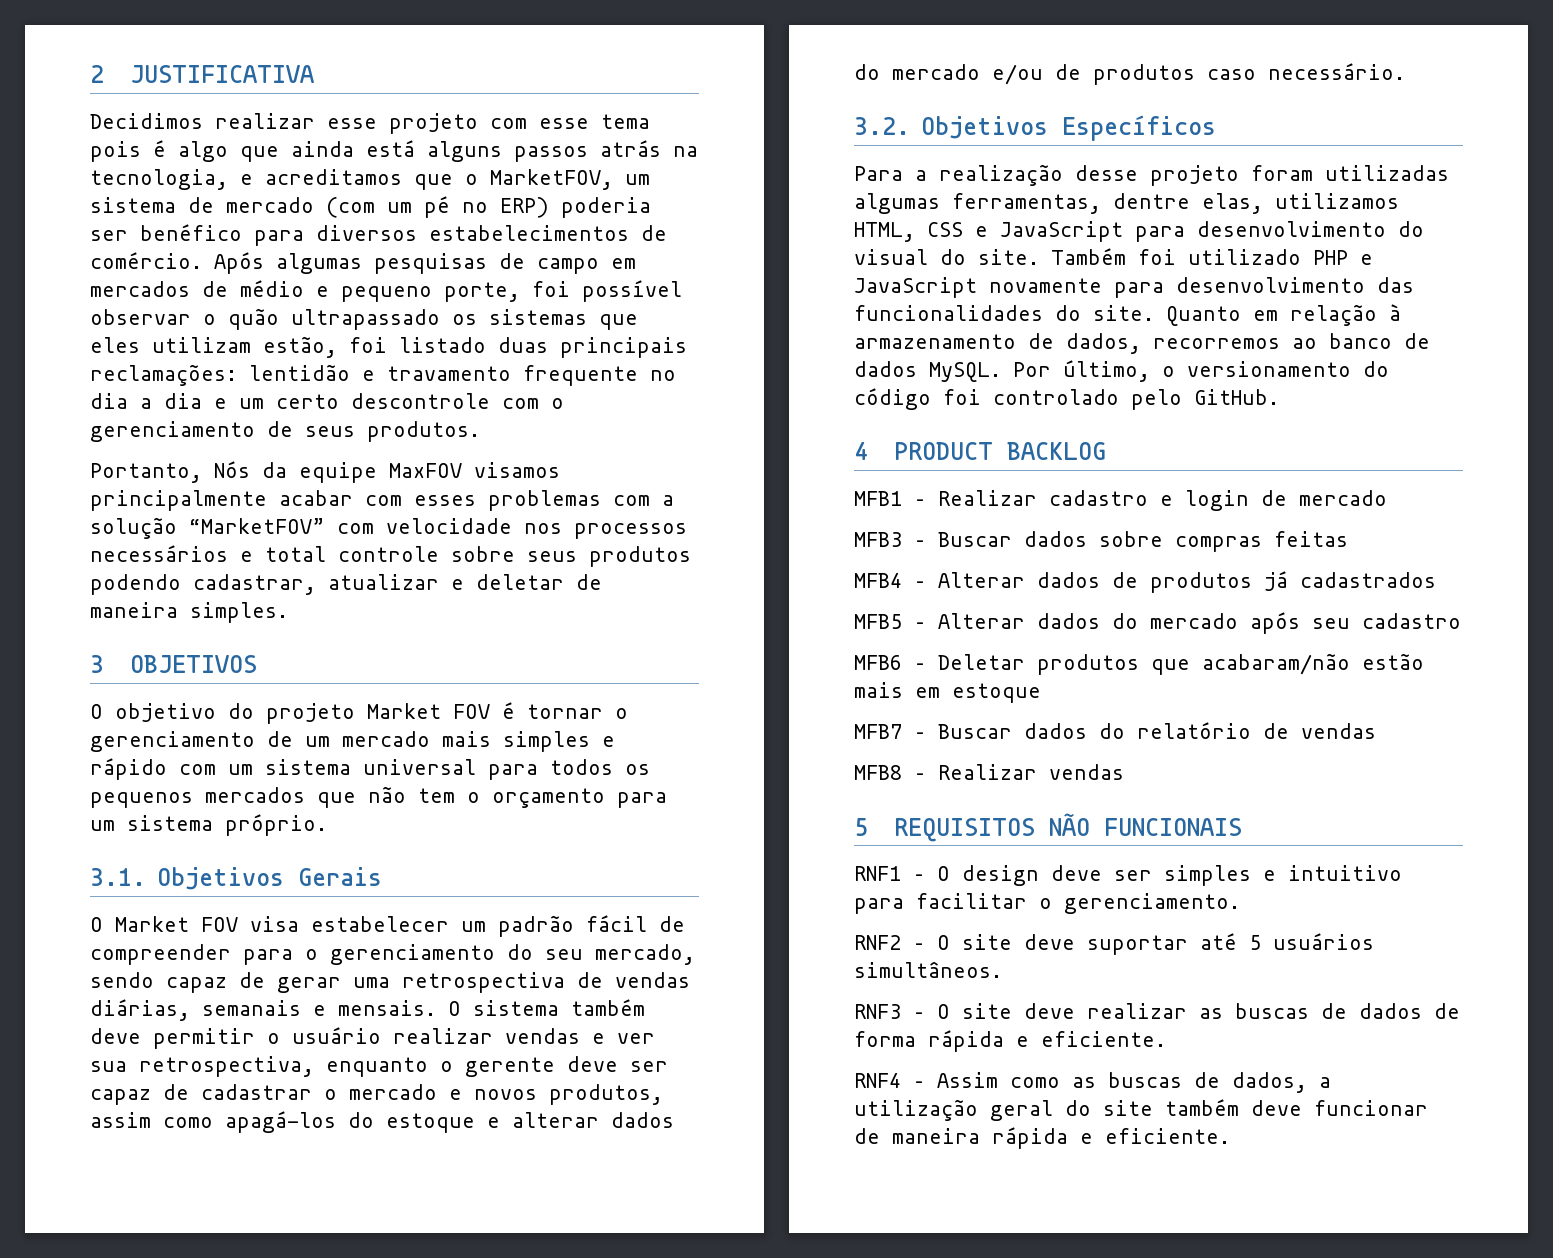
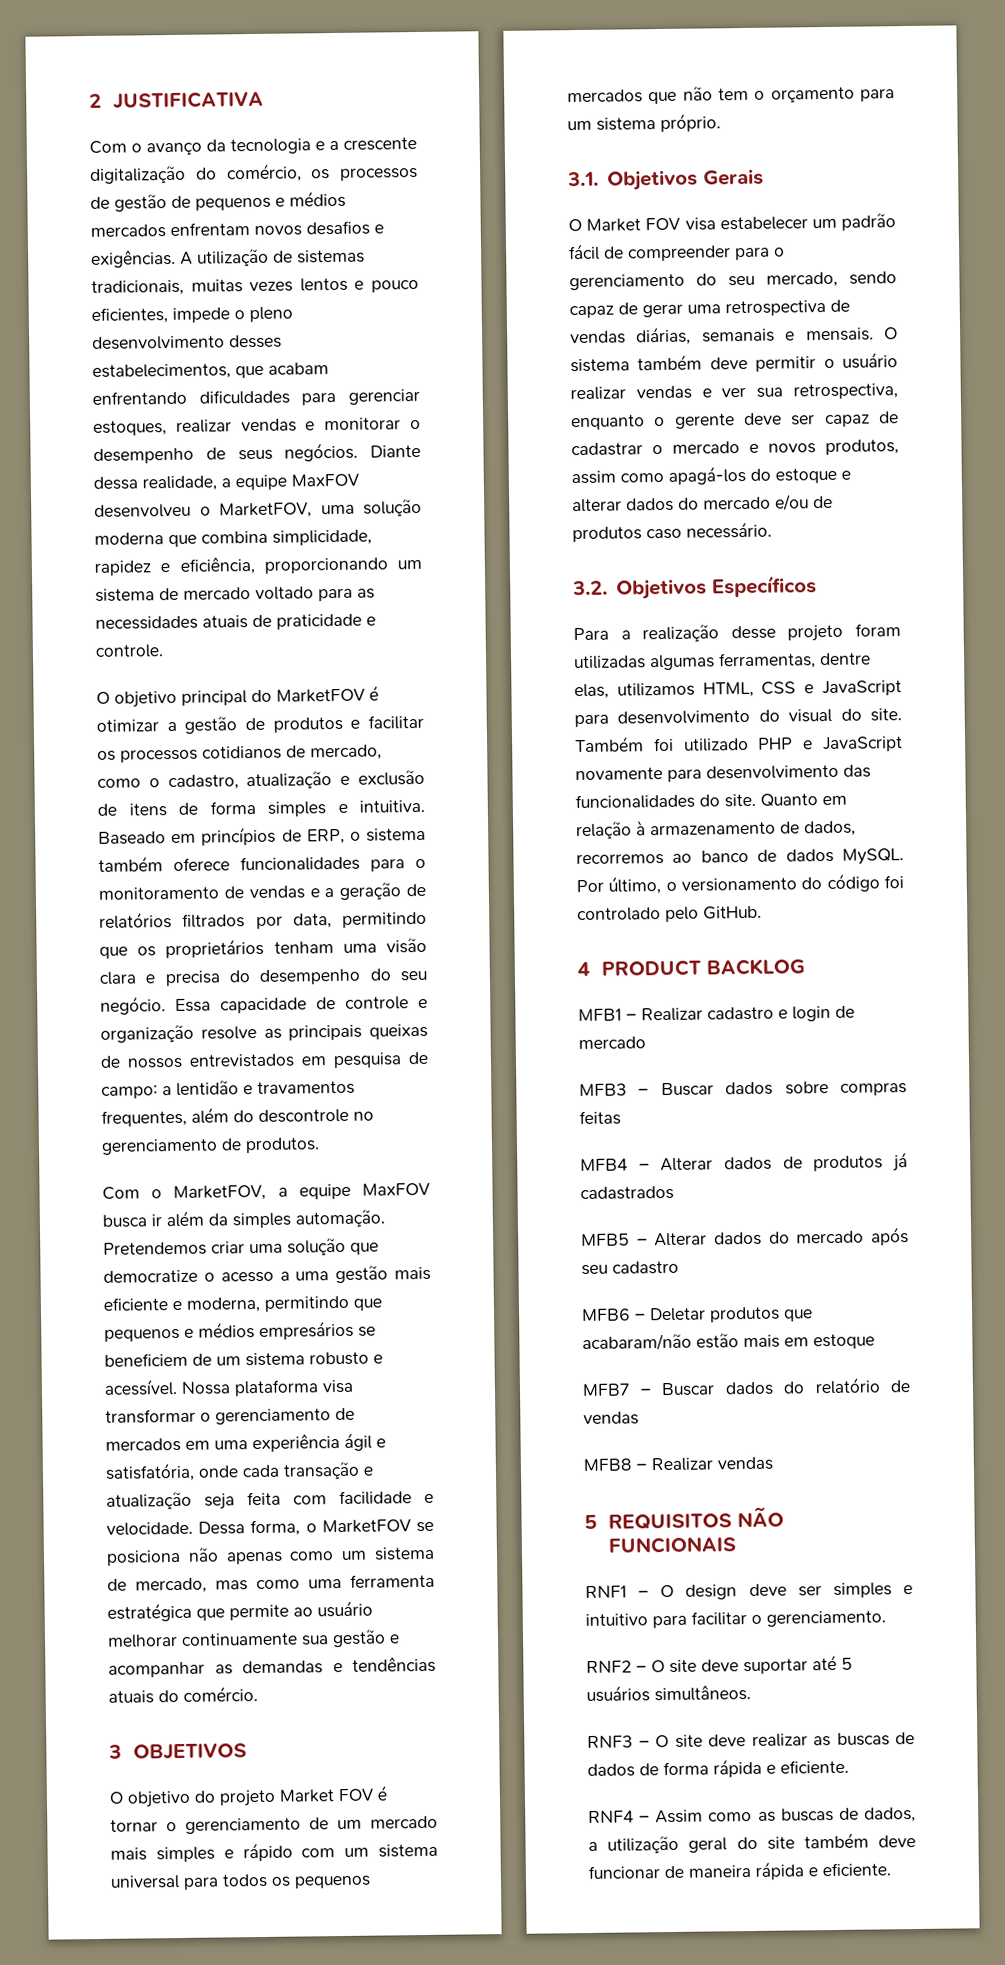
- Decidimos realizar esse projeto com esse tema pois é algo que ainda está alguns passos atrás na tecnologia, e acreditamos que o MarketFOV, um sistema de mercado (com um pé no ERP) poderia ser benéfico para diversos estabelecimentos de comércio. Após algumas pesquisas de campo em mercados de médio e pequeno porte, foi possível observar o quão ultrapassado os sistemas que eles utilizam estão, foi listado duas principais reclamações: lentidão e travamento frequente no dia a dia e um certo descontrole com o gerenciamento de seus produtos.
- Portanto, Nós da equipe MaxFOV visamos principalmente acabar com esses problemas com a solução “MarketFOV” com velocidade nos processos necessários e total controle sobre seus produtos podendo cadastrar, atualizar e deletar de maneira simples.
+ Com o avanço da tecnologia e a crescente digitalização do comércio, os processos de gestão de pequenos e médios mercados enfrentam novos desafios e exigências. A utilização de sistemas tradicionais, muitas vezes lentos e pouco eficientes, impede o pleno desenvolvimento desses estabelecimentos, que acabam enfrentando dificuldades para gerenciar estoques, realizar vendas e monitorar o desempenho de seus negócios. Diante dessa realidade, a equipe MaxFOV desenvolveu o MarketFOV, uma solução moderna que combina simplicidade, rapidez e eficiência, proporcionando um sistema de mercado voltado para as necessidades atuais de praticidade e controle.
+ O objetivo principal do MarketFOV é otimizar a gestão de produtos e facilitar os processos cotidianos de mercado, como o cadastro, atualização e exclusão de itens de forma simples e intuitiva. Baseado em princípios de ERP, o sistema também oferece funcionalidades para o monitoramento de vendas e a geração de relatórios filtrados por data, permitindo que os proprietários tenham uma visão clara e precisa do desempenho do seu negócio. Essa capacidade de controle e organização resolve as principais queixas de nossos entrevistados em pesquisa de campo: a lentidão e travamentos frequentes, além do descontrole no gerenciamento de produtos.
+ Com o MarketFOV, a equipe MaxFOV busca ir além da simples automação. Pretendemos criar uma solução que democratize o acesso a uma gestão mais eficiente e moderna, permitindo que pequenos e médios empresários se beneficiem de um sistema robusto e acessível. Nossa plataforma visa transformar o gerenciamento de mercados em uma experiência ágil e satisfatória, onde cada transação e atualização seja feita com facilidade e velocidade. Dessa forma, o MarketFOV se posiciona não apenas como um sistema de mercado, mas como uma ferramenta estratégica que permite ao usuário melhorar continuamente sua gestão e acompanhar as demandas e tendências atuais do comércio.

